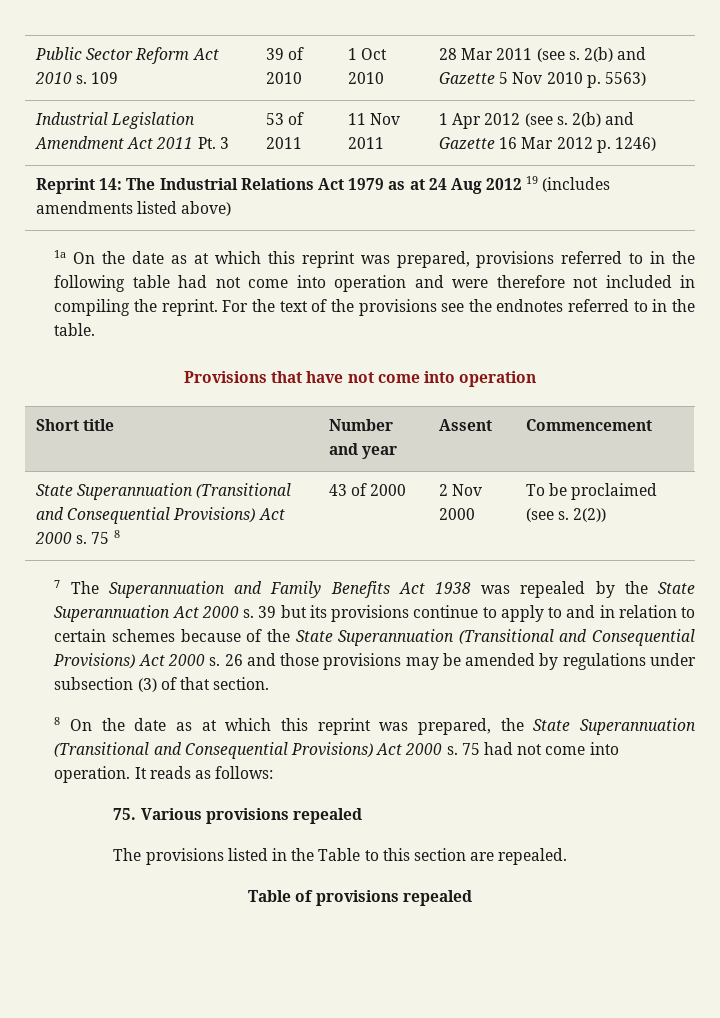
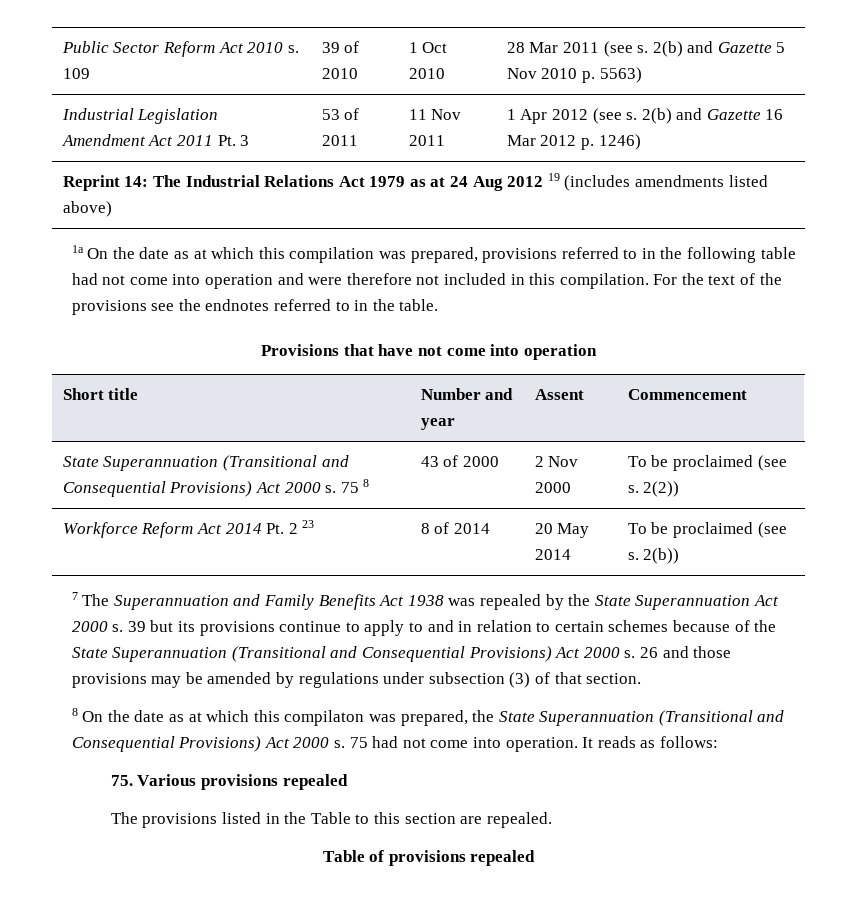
- 1a On the date as at which this reprint was prepared, provisions referred to in the following table had not come into operation and were therefore not included in compiling the reprint.
+ 1a On the date as at which this compilation was prepared, provisions referred to in the following table had not come into operation and were therefore not included in this compilation.
+ Workforce Reform Act 2014 Pt. 2 23 | 8 of 2014 | 20 May 2014 | To be proclaimed (see s. 2(b))
- 8 On the date as at which this reprint was prepared, the State Superannuation (Transitional and Consequential Provisions) Act 2000 s.
+ 8 On the date as at which this compilaton was prepared, the State Superannuation (Transitional and Consequential Provisions) Act 2000 s.

